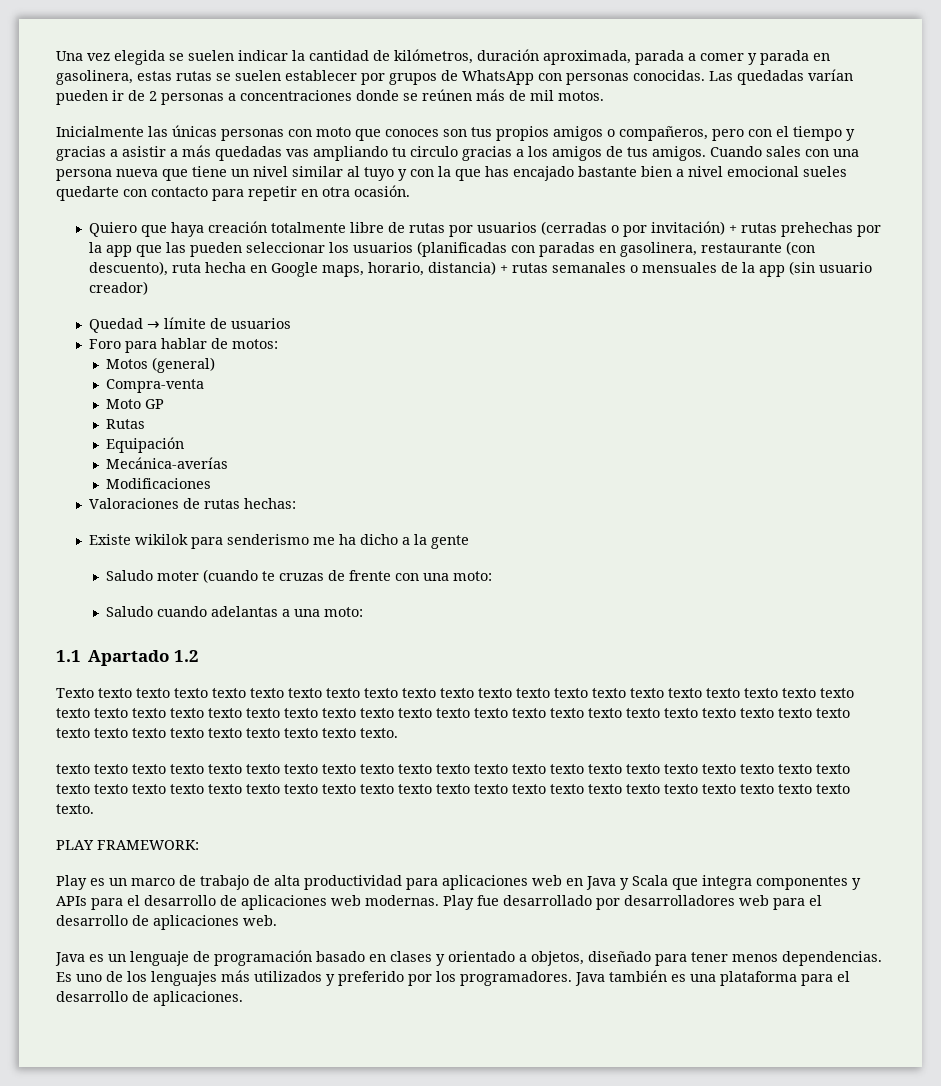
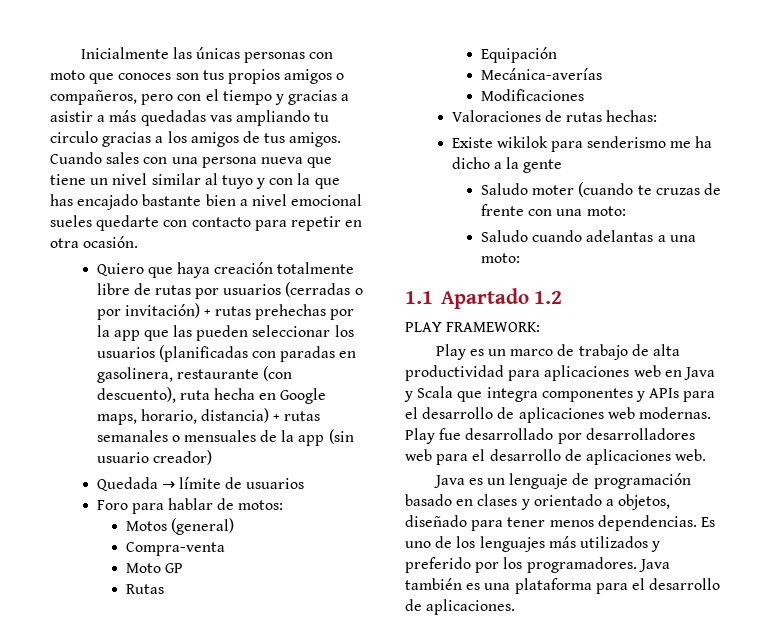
- Una vez elegida se suelen indicar la cantidad de kilómetros, duración aproximada, parada a comer y parada en gasolinera, estas rutas se suelen establecer por grupos de WhatsApp con personas conocidas. Las quedadas varían pueden ir de 2 personas a concentraciones donde se reúnen más de mil motos.
- Quedad → límite de usuarios
+ Quedada → límite de usuarios
- Texto texto texto texto texto texto texto texto texto texto texto texto texto texto texto texto texto texto texto texto texto texto texto texto texto texto texto texto texto texto texto texto texto texto texto texto texto texto texto texto texto texto texto texto texto texto texto texto texto texto texto.
- texto texto texto texto texto texto texto texto texto texto texto texto texto texto texto texto texto texto texto texto texto texto texto texto texto texto texto texto texto texto texto texto texto texto texto texto texto texto texto texto texto texto texto.

